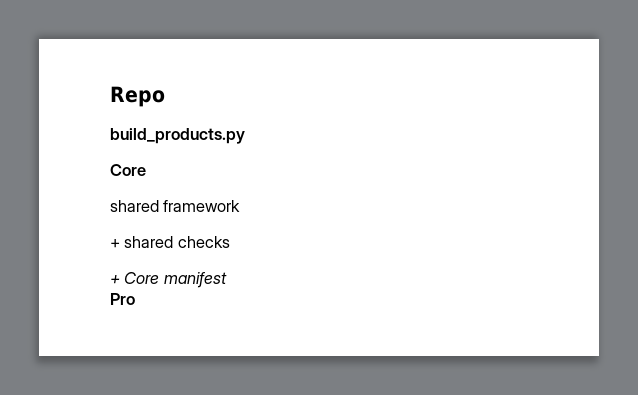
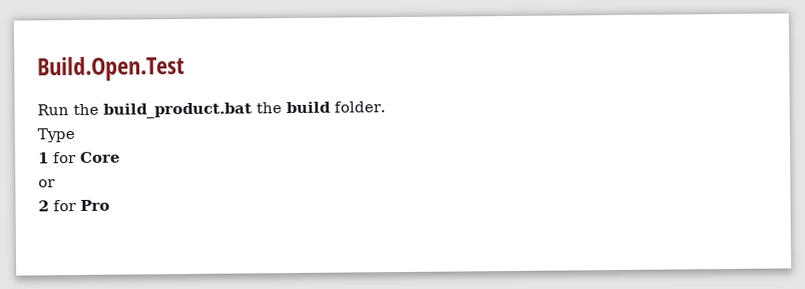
- Repo
- build_products.py
- Core
- shared framework
- + shared checks
- + Core manifest
- Pro
+ Build.Open.Test
+ Run the build_product.bat the build folder.
+ Type
+ 1 for Core
+ or
+ 2 for Pro

